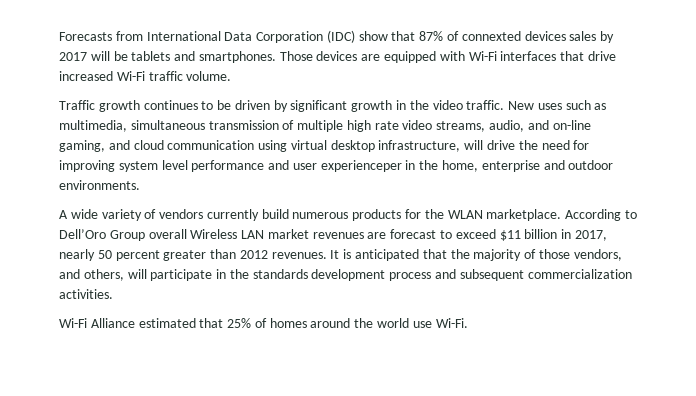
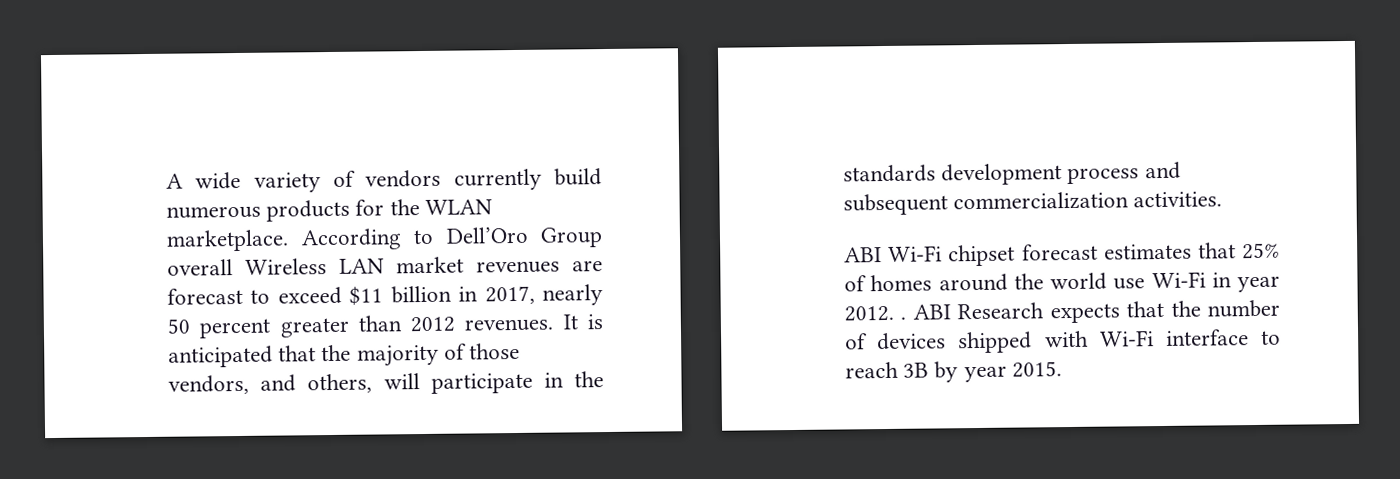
- Forecasts from International Data Corporation (IDC) show that 87% of connexted devices sales by 2017 will be tablets and smartphones. Those devices are equipped with Wi-Fi interfaces that drive increased Wi-Fi traffic volume.
- Traffic growth continues to be driven by significant growth in the video traffic. New uses such as multimedia, simultaneous transmission of multiple high rate video streams, audio, and on-line gaming, and cloud communication using virtual desktop infrastructure, will drive the need for improving system level performance and user experienceper in the home, enterprise and outdoor environments.
- Wi-Fi Alliance estimated that 25% of homes around the world use Wi-Fi.
+ ABI Wi-Fi chipset forecast estimates that 25% of homes around the world use Wi-Fi in year 2012. . ABI Research expects that the number of devices shipped with Wi-Fi interface to reach 3B by year 2015.

